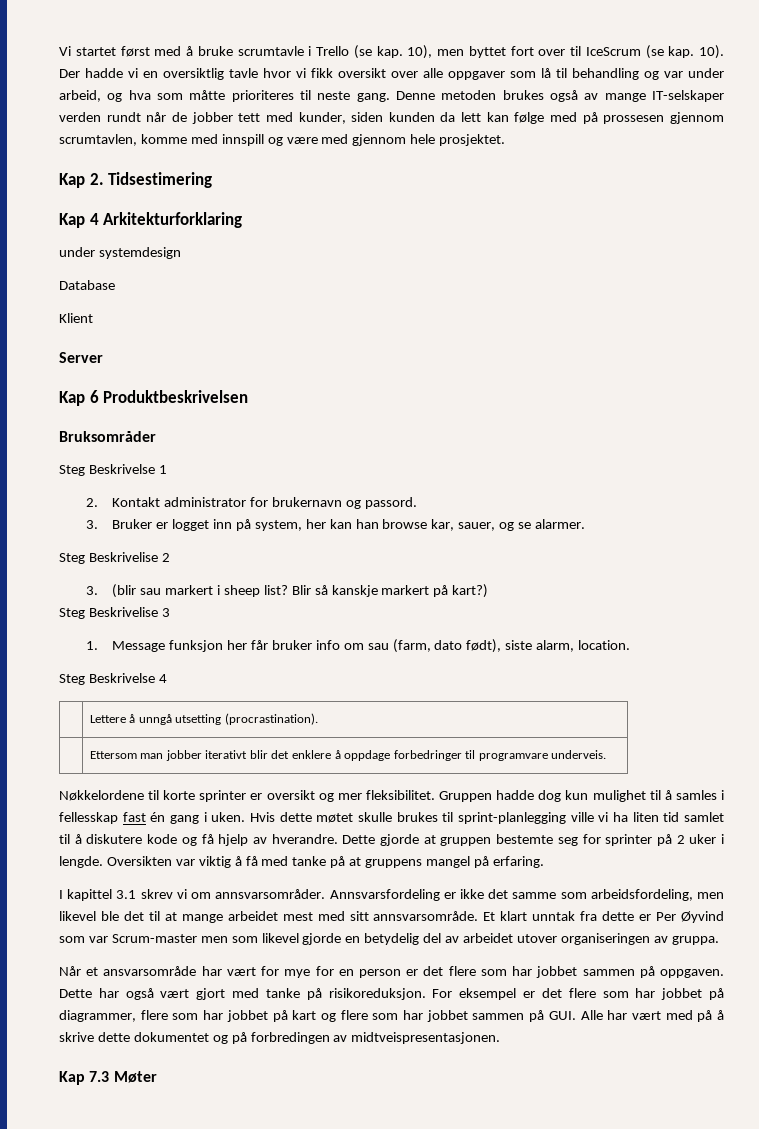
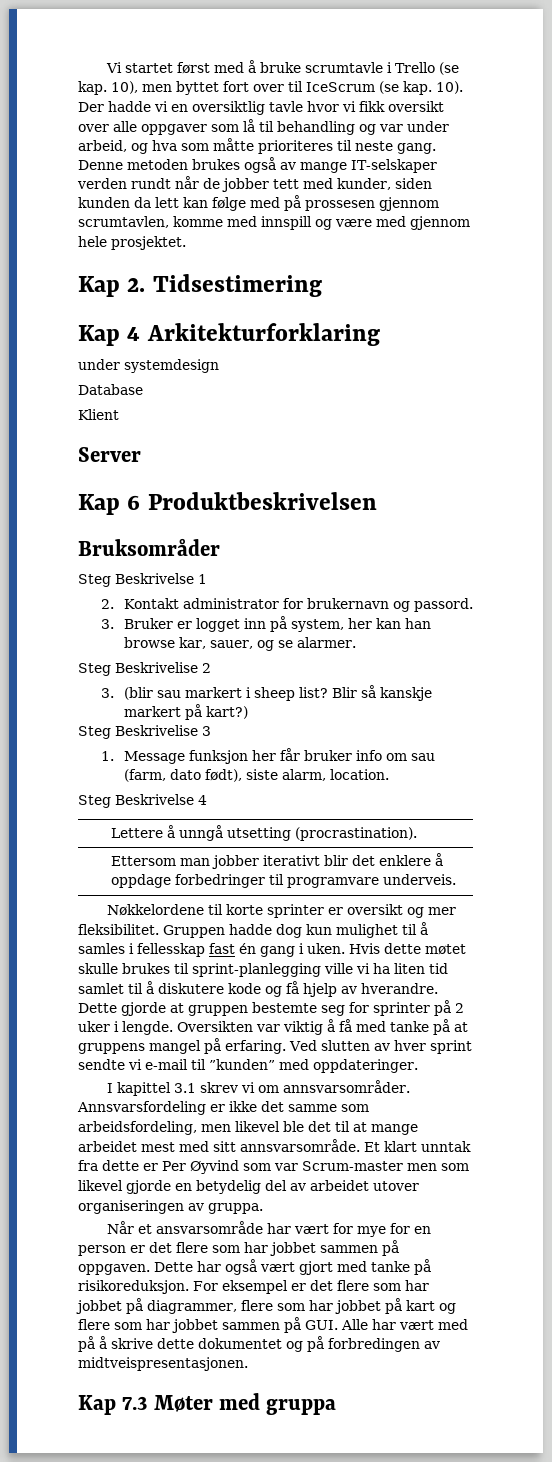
+ Ved slutten av hver sprint sendte vi e-mail til ”kunden” med oppdateringer.
- Kap 7.3 Møter
+ Kap 7.3 Møter med gruppa

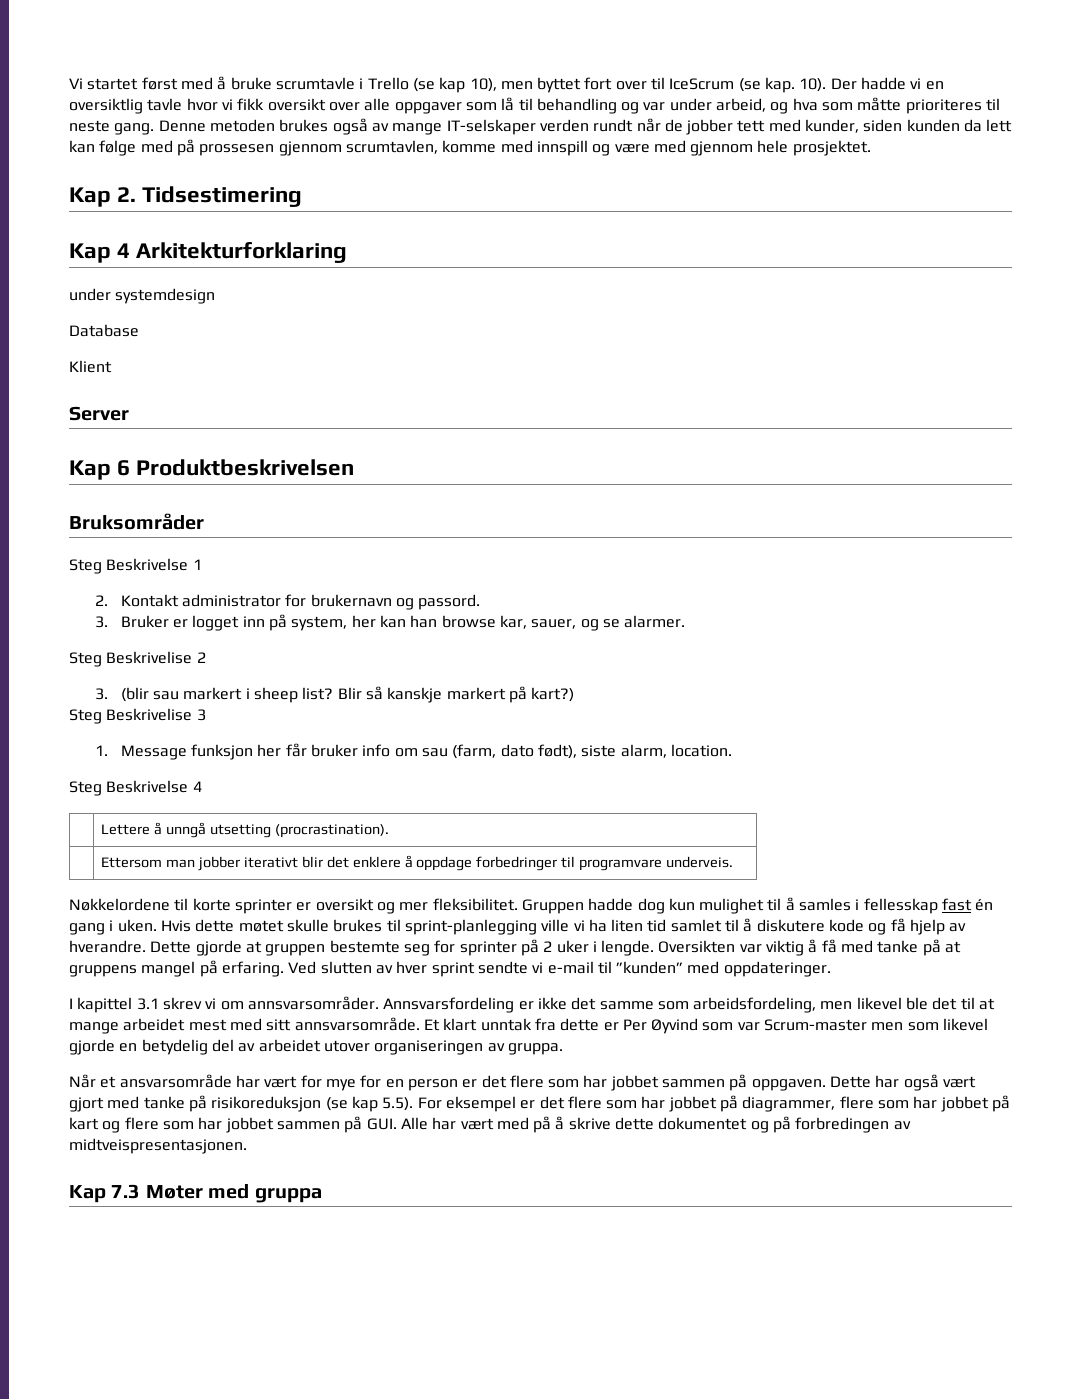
- Vi startet først med å bruke scrumtavle i Trello (se kap. 10), men byttet fort over til IceScrum (se kap. 10).
+ Vi startet først med å bruke scrumtavle i Trello (se kap 10), men byttet fort over til IceScrum (se kap. 10).
- Dette har også vært gjort med tanke på risikoreduksjon. For eksempel er det flere som har jobbet på diagrammer, flere som har jobbet på kart og flere som har jobbet sammen på GUI. Alle har vært med på å skrive dette dokumentet og på forbredingen av midtveispresentasjonen.
+ Dette har også vært gjort med tanke på risikoreduksjon (se kap 5.5). For eksempel er det flere som har jobbet på diagrammer, flere som har jobbet på kart og flere som har jobbet sammen på GUI. Alle har vært med på å skrive dette dokumentet og på forbredingen av midtveispresentasjonen.

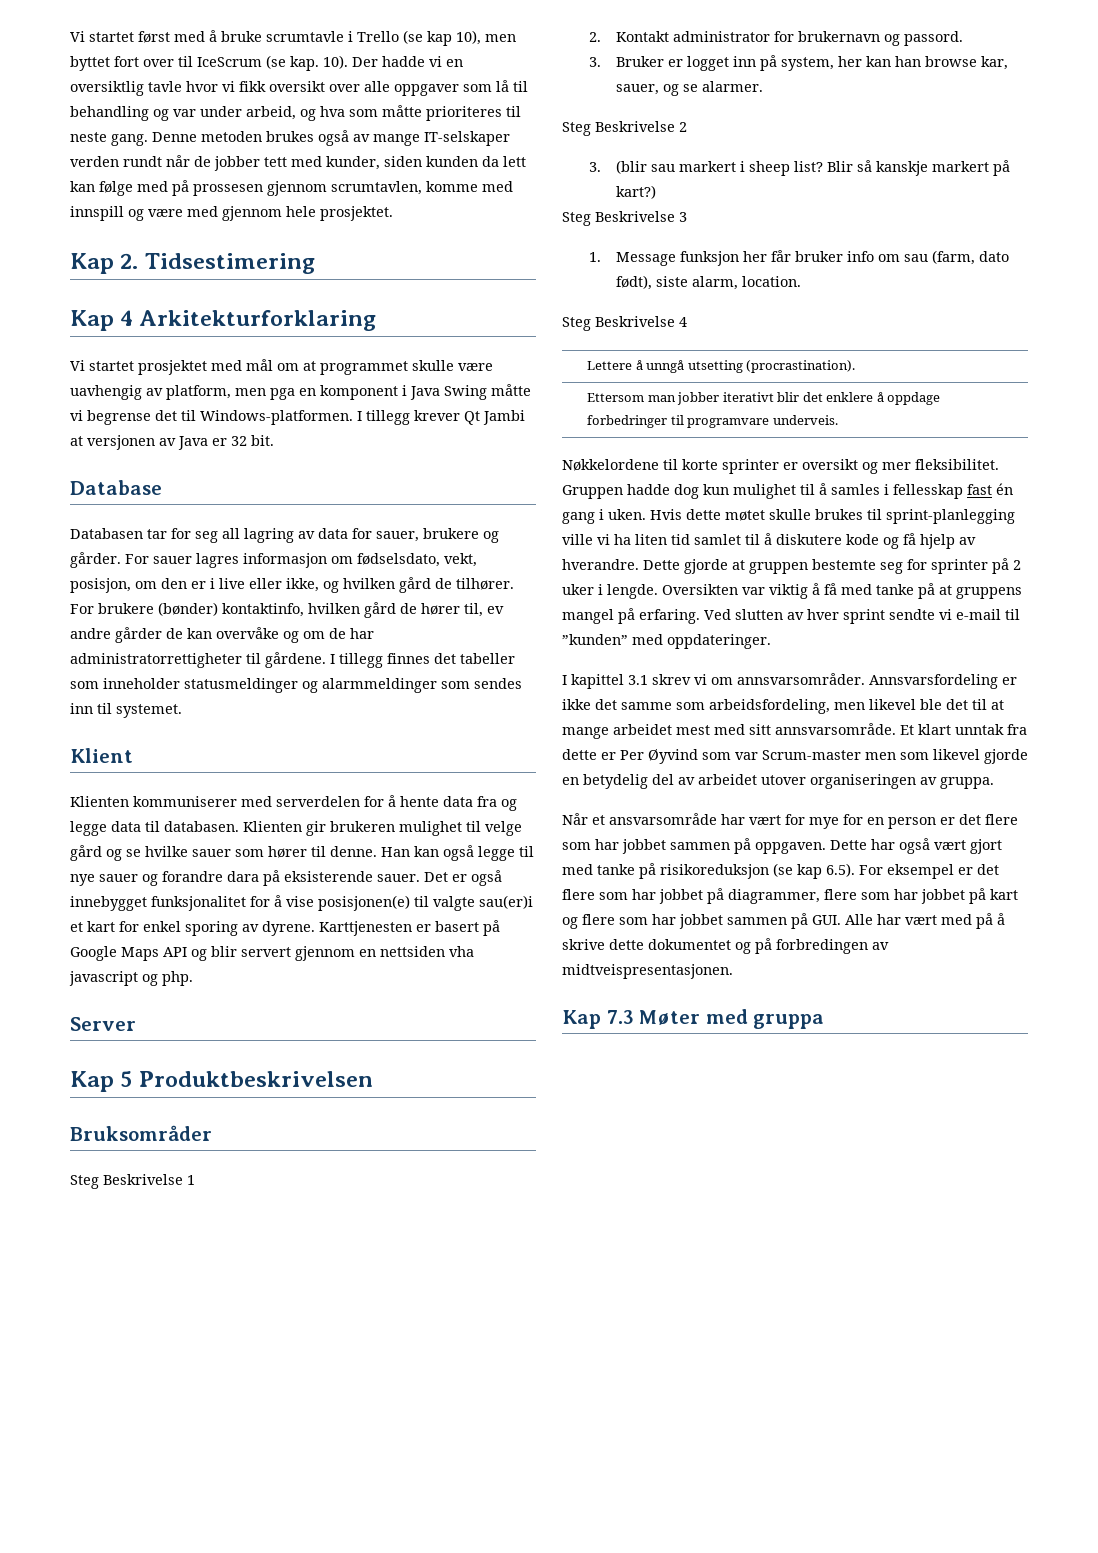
- under systemdesign
+ Vi startet prosjektet med mål om at programmet skulle være uavhengig av platform, men pga en komponent i Java Swing måtte vi begrense det til Windows-platformen. I tillegg krever Qt Jambi at versjonen av Java er 32 bit.
  Database
+ Databasen tar for seg all lagring av data for sauer, brukere og gårder. For sauer lagres informasjon om fødselsdato, vekt, posisjon, om den er i live eller ikke, og hvilken gård de tilhører. For brukere (bønder) kontaktinfo, hvilken gård de hører til, ev andre gårder de kan overvåke og om de har administratorrettigheter til gårdene. I tillegg finnes det tabeller som inneholder statusmeldinger og alarmmeldinger som sendes inn til systemet.
  Klient
+ Klienten kommuniserer med serverdelen for å hente data fra og legge data til databasen. Klienten gir brukeren mulighet til velge gård og se hvilke sauer som hører til denne. Han kan også legge til nye sauer og forandre dara på eksisterende sauer. Det er også innebygget funksjonalitet for å vise posisjonen(e) til valgte sau(er)i et kart for enkel sporing av dyrene. Karttjenesten er basert på Google Maps API og blir servert gjennom en nettsiden vha javascript og php.
- Kap 6 Produktbeskrivelsen
+ Kap 5 Produktbeskrivelsen
- Steg Beskrivelise 2
+ Steg Beskrivelse 2
- Steg Beskrivelise 3
+ Steg Beskrivelse 3
- Dette har også vært gjort med tanke på risikoreduksjon (se kap 5.5). For eksempel er det flere som har jobbet på diagrammer, flere som har jobbet på kart og flere som har jobbet sammen på GUI. Alle har vært med på å skrive dette dokumentet og på forbredingen av midtveispresentasjonen.
+ Dette har også vært gjort med tanke på risikoreduksjon (se kap 6.5). For eksempel er det flere som har jobbet på diagrammer, flere som har jobbet på kart og flere som har jobbet sammen på GUI. Alle har vært med på å skrive dette dokumentet og på forbredingen av midtveispresentasjonen.

